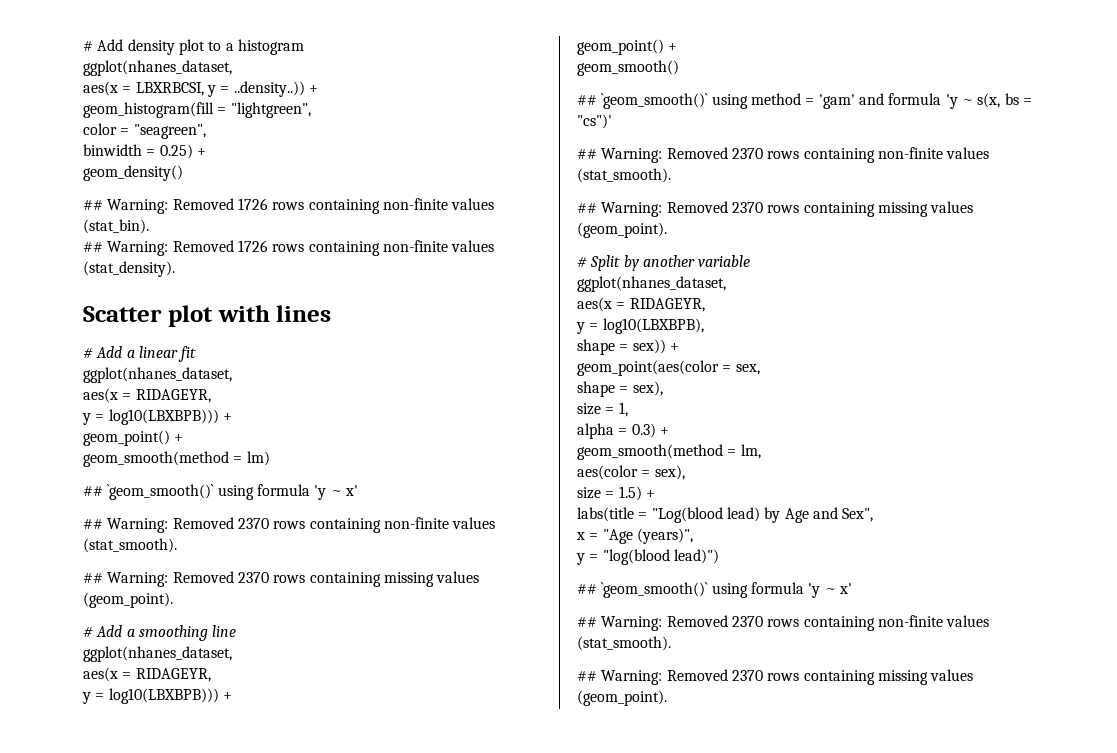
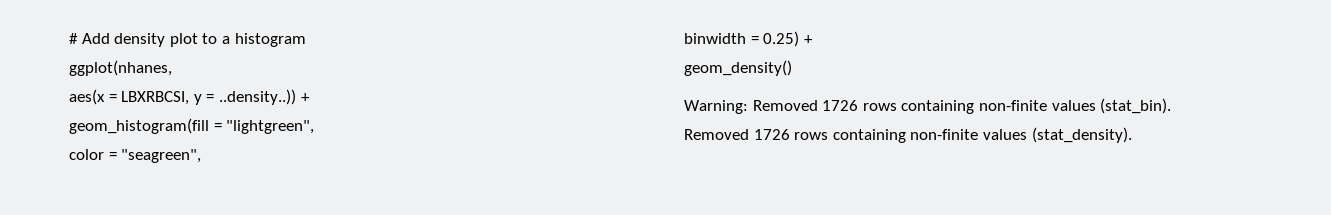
  # Add density plot to a histogram
- ggplot(nhanes_dataset,
+ ggplot(nhanes,
- ## Warning: Removed 1726 rows containing non-finite values (stat_bin).
+ Warning: Removed 1726 rows containing non-finite values (stat_bin).
- ## Warning: Removed 1726 rows containing non-finite values (stat_density).
+ Removed 1726 rows containing non-finite values (stat_density).
- Scatter plot with lines
- # Add a linear fit
- ggplot(nhanes_dataset,
- aes(x = RIDAGEYR,
- y = log10(LBXBPB))) +
- geom_point() +
- geom_smooth(method = lm)
- ## `geom_smooth()` using formula 'y ~ x'
- ## Warning: Removed 2370 rows containing non-finite values (stat_smooth).
- ## Warning: Removed 2370 rows containing missing values (geom_point).
- # Add a smoothing line
- ggplot(nhanes_dataset,
- aes(x = RIDAGEYR,
- y = log10(LBXBPB))) +
- geom_point() +
- geom_smooth()
- ## `geom_smooth()` using method = 'gam' and formula 'y ~ s(x, bs = "cs")'
- ## Warning: Removed 2370 rows containing non-finite values (stat_smooth).
- ## Warning: Removed 2370 rows containing missing values (geom_point).
- # Split by another variable
- ggplot(nhanes_dataset,
- aes(x = RIDAGEYR,
- y = log10(LBXBPB),
- shape = sex)) +
- geom_point(aes(color = sex,
- shape = sex),
- size = 1,
- alpha = 0.3) +
- geom_smooth(method = lm,
- aes(color = sex),
- size = 1.5) +
- labs(title = "Log(blood lead) by Age and Sex",
- x = "Age (years)",
- y = "log(blood lead)")
- ## `geom_smooth()` using formula 'y ~ x'
- ## Warning: Removed 2370 rows containing non-finite values (stat_smooth).
- ## Warning: Removed 2370 rows containing missing values (geom_point).

